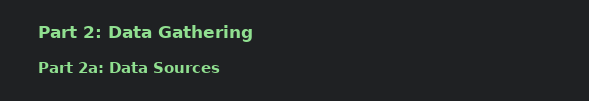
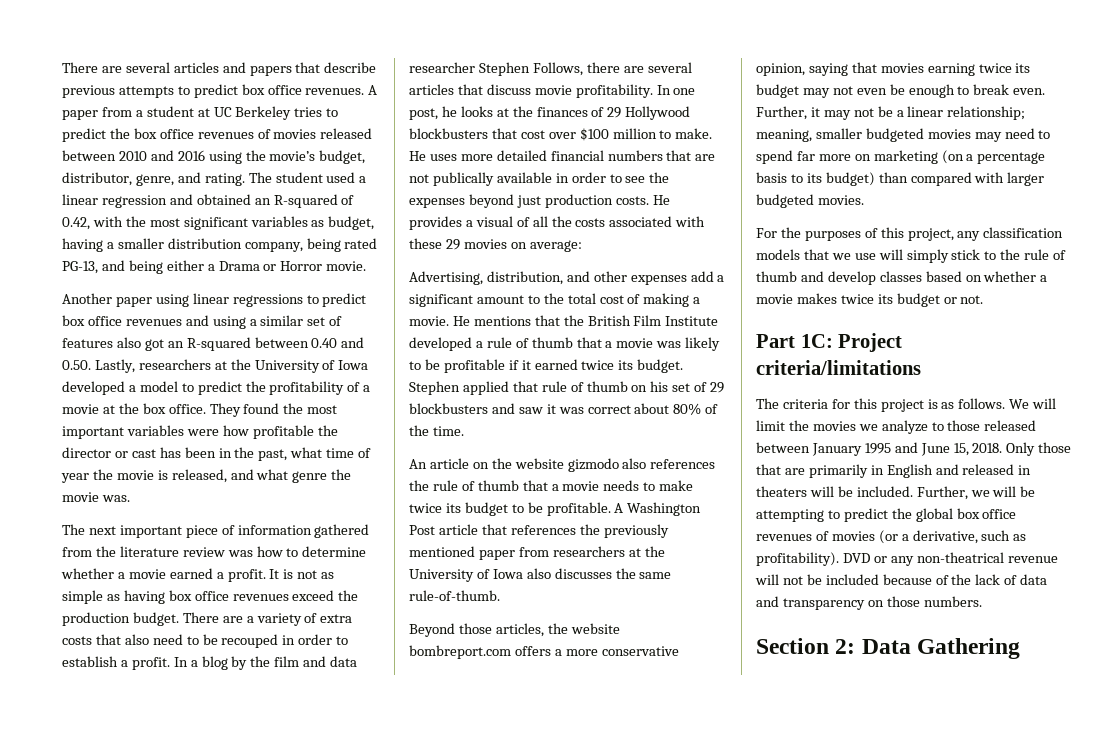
- Part 2: Data Gathering
+ There are several articles and papers that describe previous attempts to predict box office revenues. A paper from a student at UC Berkeley tries to predict the box office revenues of movies released between 2010 and 2016 using the movie’s budget, distributor, genre, and rating. The student used a linear regression and obtained an R-squared of 0.42, with the most significant variables as budget, having a smaller distribution company, being rated PG-13, and being either a Drama or Horror movie.
+ Another paper using linear regressions to predict box office revenues and using a similar set of features also got an R-squared between 0.40 and 0.50. Lastly, researchers at the University of Iowa developed a model to predict the profitability of a movie at the box office. They found the most important variables were how profitable the director or cast has been in the past, what time of year the movie is released, and what genre the movie was.
+ The next important piece of information gathered from the literature review was how to determine whether a movie earned a profit. It is not as simple as having box office revenues exceed the production budget. There are a variety of extra costs that also need to be recouped in order to establish a profit. In a blog by the film and data researcher Stephen Follows, there are several articles that discuss movie profitability. In one post, he looks at the finances of 29 Hollywood blockbusters that cost over $100 million to make. He uses more detailed financial numbers that are not publically available in order to see the expenses beyond just production costs. He provides a visual of all the costs associated with these 29 movies on average:
+ Advertising, distribution, and other expenses add a significant amount to the total cost of making a movie. He mentions that the British Film Institute developed a rule of thumb that a movie was likely to be profitable if it earned twice its budget. Stephen applied that rule of thumb on his set of 29 blockbusters and saw it was correct about 80% of the time.
+ An article on the website gizmodo also references the rule of thumb that a movie needs to make twice its budget to be profitable. A Washington Post article that references the previously mentioned paper from researchers at the University of Iowa also discusses the same rule-of-thumb.
+ Beyond those articles, the website bombreport.com offers a more conservative opinion, saying that movies earning twice its budget may not even be enough to break even. Further, it may not be a linear relationship; meaning, smaller budgeted movies may need to spend far more on marketing (on a percentage basis to its budget) than compared with larger budgeted movies.
+ For the purposes of this project, any classification models that we use will simply stick to the rule of thumb and develop classes based on whether a movie makes twice its budget or not.
+ Part 1C: Project criteria/limitations
+ The criteria for this project is as follows. We will limit the movies we analyze to those released between January 1995 and June 15, 2018. Only those that are primarily in English and released in theaters will be included. Further, we will be attempting to predict the global box office revenues of movies (or a derivative, such as profitability). DVD or any non-theatrical revenue will not be included because of the lack of data and transparency on those numbers.
+ Section 2: Data Gathering
- Part 2a: Data Sources

